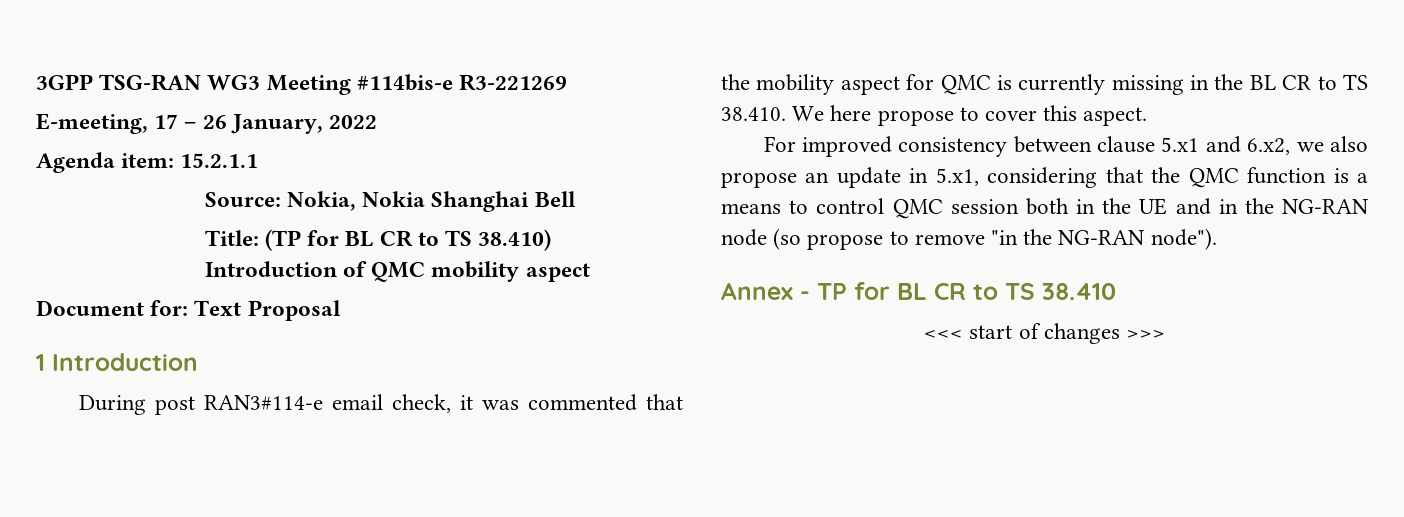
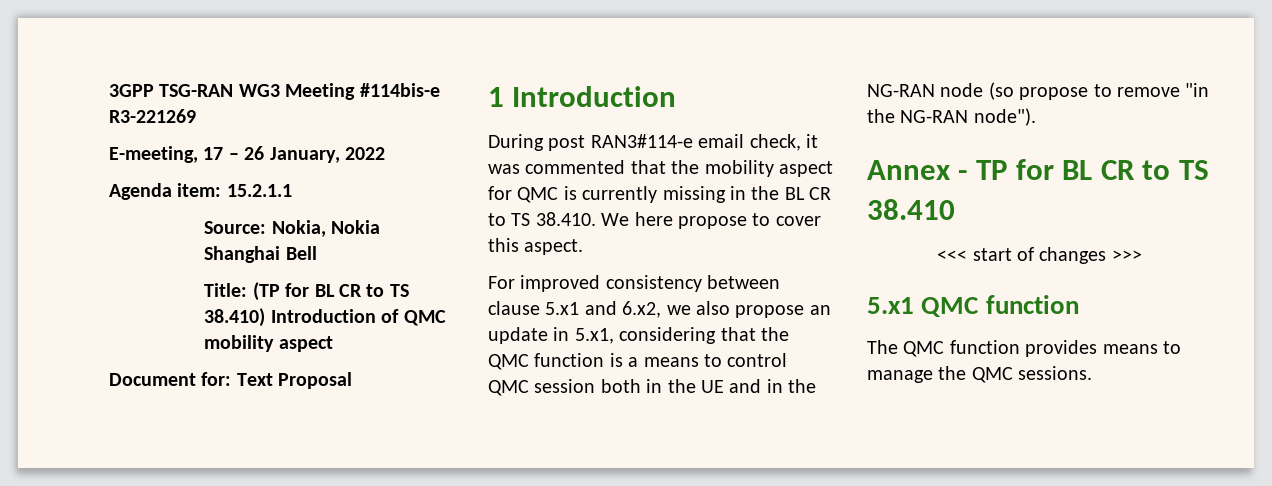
+ 5.x1 QMC function
+ The QMC function provides means to manage the QMC sessions.

